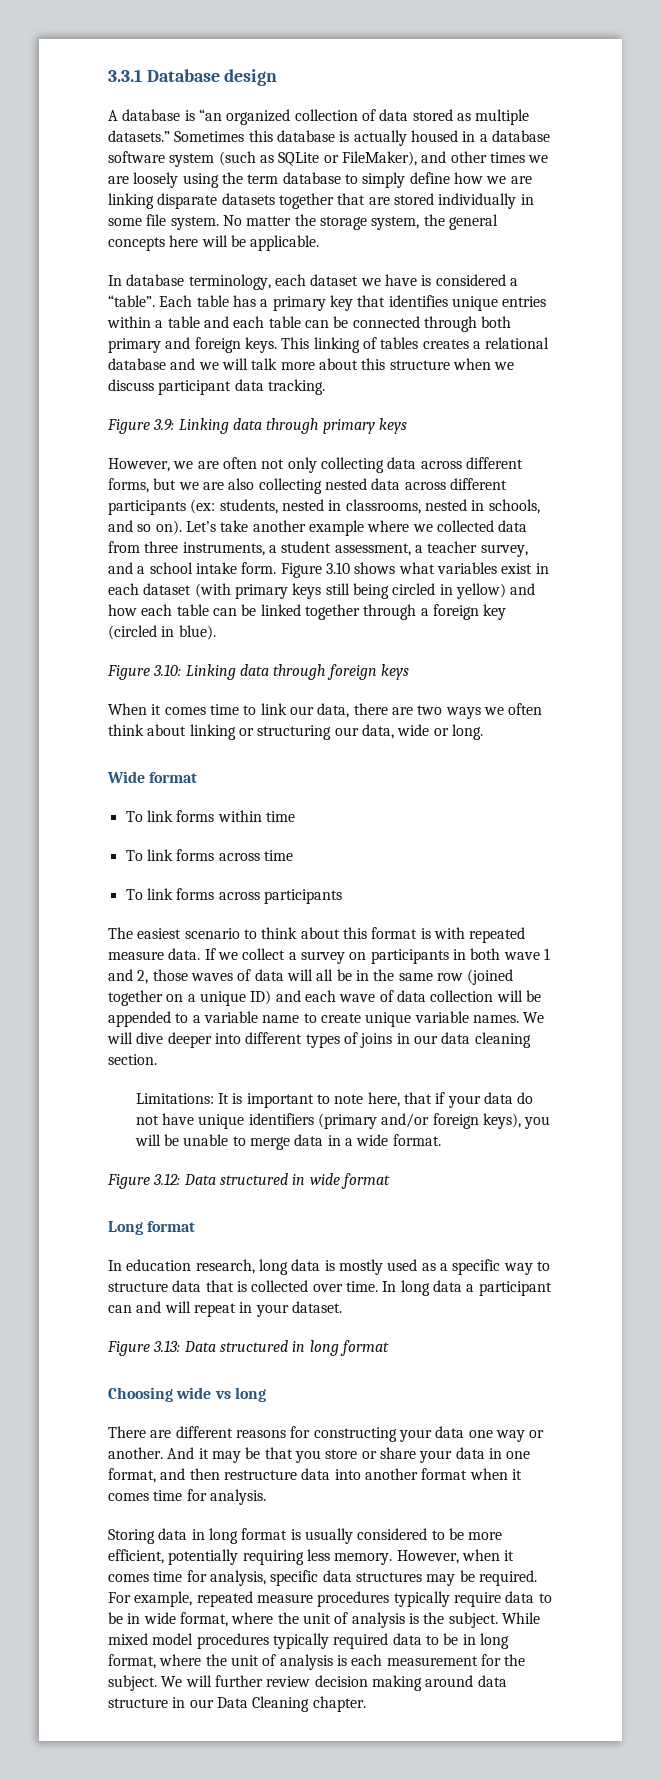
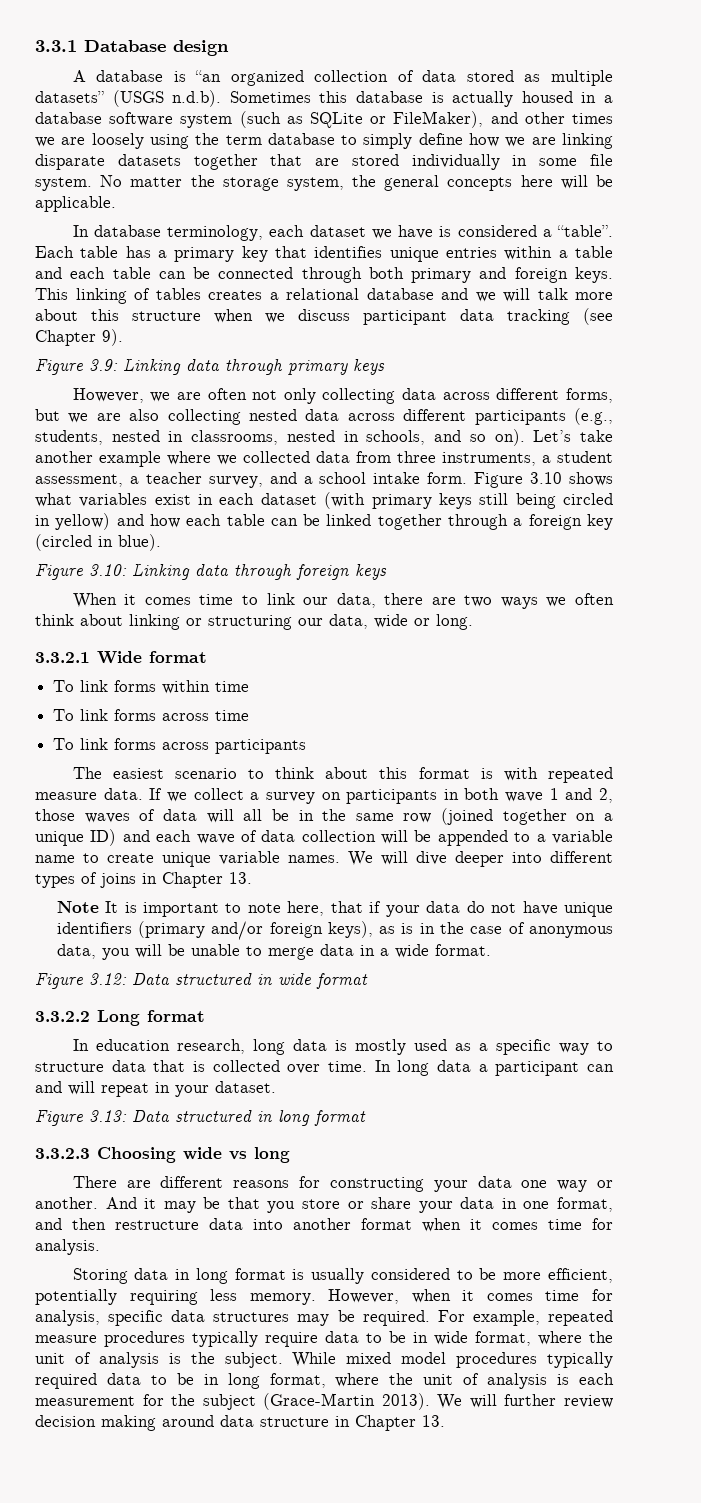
- A database is “an organized collection of data stored as multiple datasets.” Sometimes this database is actually housed in a database software system (such as SQLite or FileMaker), and other times we are loosely using the term database to simply define how we are linking disparate datasets together that are stored individually in some file system.
+ A database is “an organized collection of data stored as multiple datasets” (USGS n.d.b). Sometimes this database is actually housed in a database software system (such as SQLite or FileMaker), and other times we are loosely using the term database to simply define how we are linking disparate datasets together that are stored individually in some file system.
- This linking of tables creates a relational database and we will talk more about this structure when we discuss participant data tracking.
+ This linking of tables creates a relational database and we will talk more about this structure when we discuss participant data tracking (see Chapter 9).
- However, we are often not only collecting data across different forms, but we are also collecting nested data across different participants (ex: students, nested in classrooms, nested in schools, and so on).
+ However, we are often not only collecting data across different forms, but we are also collecting nested data across different participants (e.g., students, nested in classrooms, nested in schools, and so on).
- Wide format
+ 3.3.2.1 Wide format
- We will dive deeper into different types of joins in our data cleaning section.
- Limitations: It is important to note here, that if your data do not have unique identifiers (primary and/or foreign keys), you will be unable to merge data in a wide format.
+ We will dive deeper into different types of joins in Chapter 13.
+ Note It is important to note here, that if your data do not have unique identifiers (primary and/or foreign keys), as is in the case of anonymous data, you will be unable to merge data in a wide format.
- Long format
+ 3.3.2.2 Long format
- Choosing wide vs long
+ 3.3.2.3 Choosing wide vs long
- While mixed model procedures typically required data to be in long format, where the unit of analysis is each measurement for the subject.
+ While mixed model procedures typically required data to be in long format, where the unit of analysis is each measurement for the subject (Grace-Martin 2013).
- We will further review decision making around data structure in our Data Cleaning chapter.
+ We will further review decision making around data structure in Chapter 13.

